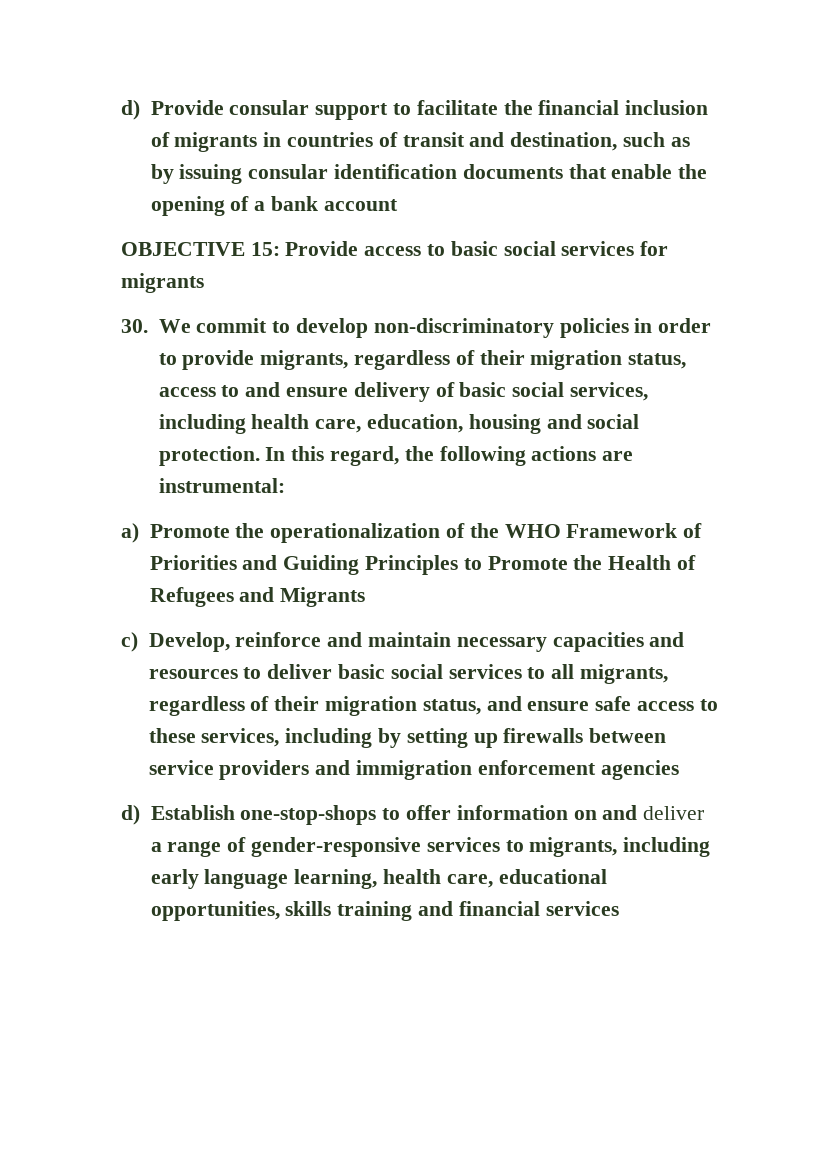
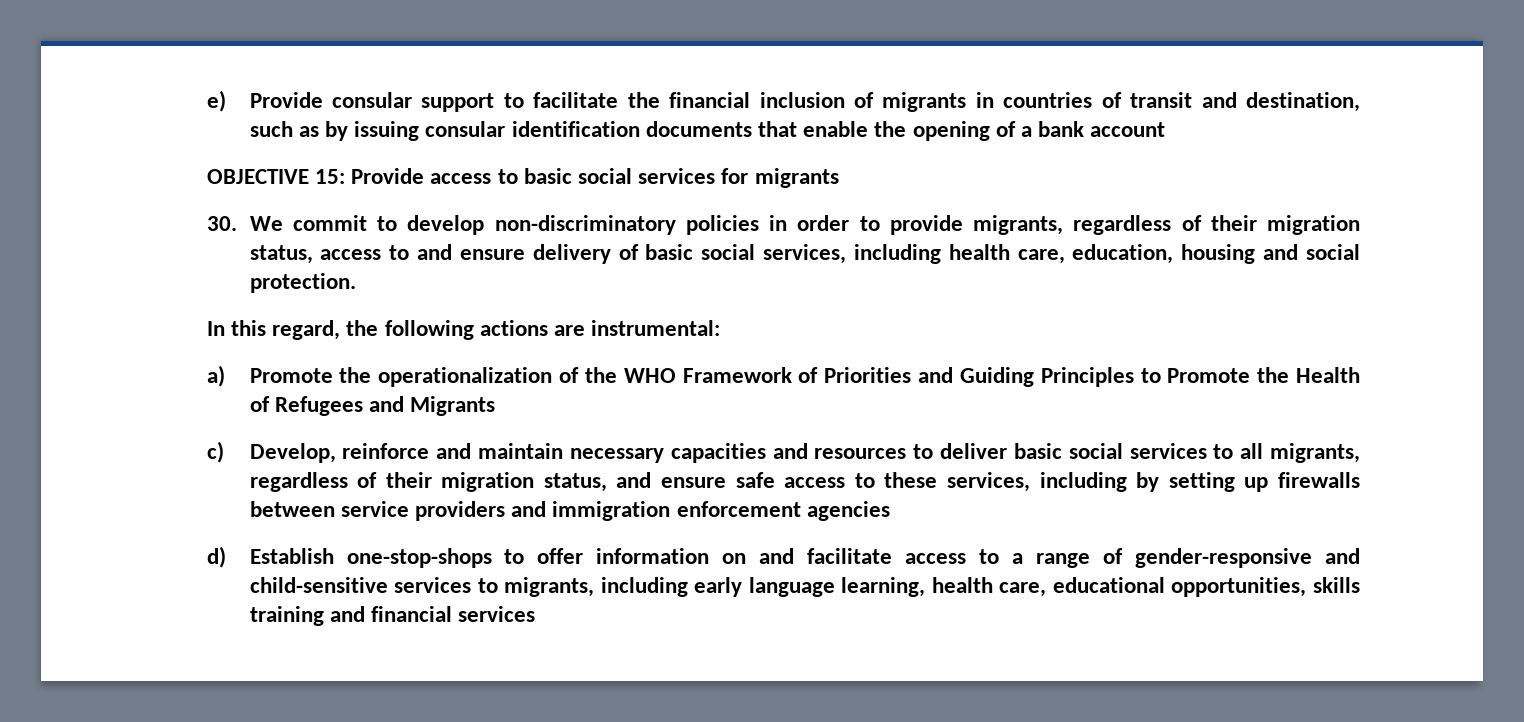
- d) Provide consular support to facilitate the financial inclusion of migrants in countries of transit and destination, such as by issuing consular identification documents that enable the opening of a bank account
+ e) Provide consular support to facilitate the financial inclusion of migrants in countries of transit and destination, such as by issuing consular identification documents that enable the opening of a bank account
- 30. We commit to develop non-discriminatory policies in order to provide migrants, regardless of their migration status, access to and ensure delivery of basic social services, including health care, education, housing and social protection. In this regard, the following actions are instrumental:
+ 30. We commit to develop non-discriminatory policies in order to provide migrants, regardless of their migration status, access to and ensure delivery of basic social services, including health care, education, housing and social protection.
+ In this regard, the following actions are instrumental:
- d) Establish one-stop-shops to offer information on and deliver a range of gender-responsive services to migrants, including early language learning, health care, educational opportunities, skills training and financial services
+ d) Establish one-stop-shops to offer information on and facilitate access to a range of gender-responsive and child-sensitive services to migrants, including early language learning, health care, educational opportunities, skills training and financial services

